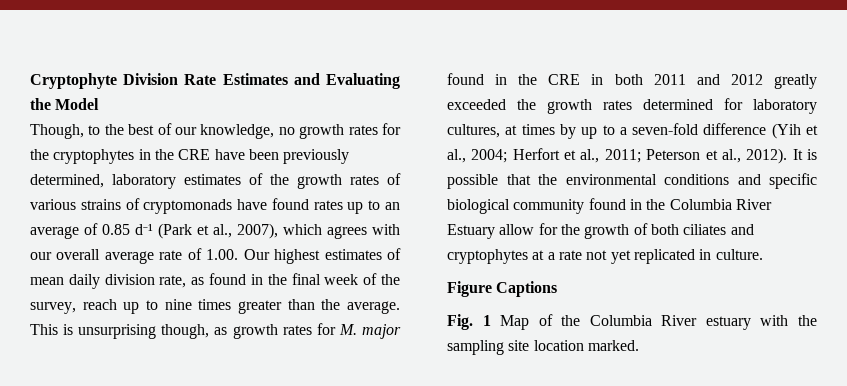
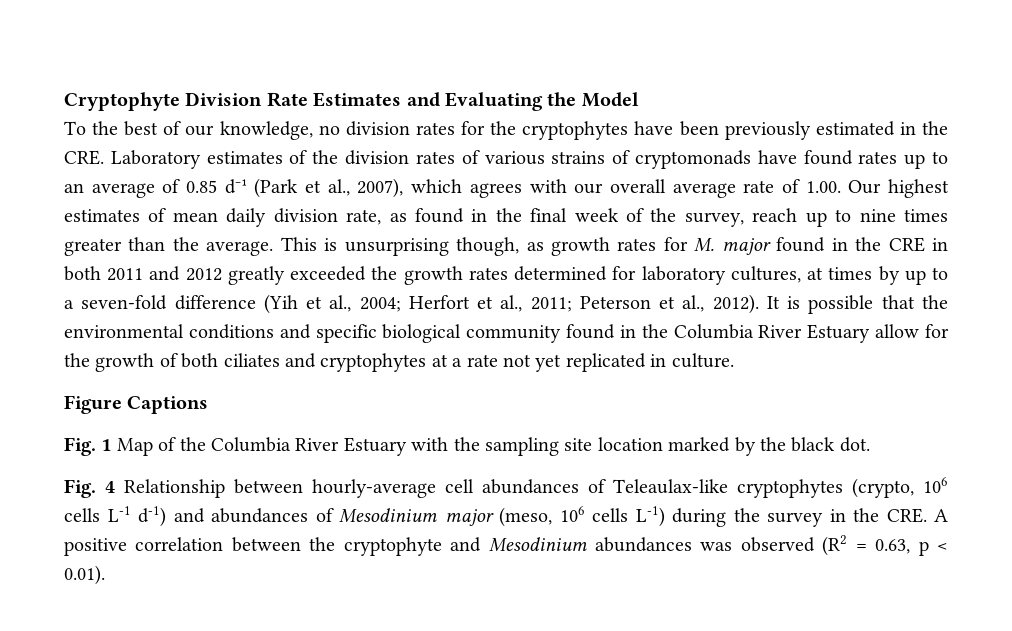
- Though, to the best of our knowledge, no growth rates for the cryptophytes in the CRE have been previously determined, laboratory estimates of the growth rates of various strains of cryptomonads have found rates up to an average of 0.85 d⁻¹ (Park et al., 2007), which agrees with our overall average rate of 1.00. Our highest estimates of mean daily division rate, as found in the final week of the survey, reach up to nine times greater than the average.
+ To the best of our knowledge, no division rates for the cryptophytes have been previously estimated in the CRE. Laboratory estimates of the division rates of various strains of cryptomonads have found rates up to an average of 0.85 d⁻¹ (Park et al., 2007), which agrees with our overall average rate of 1.00. Our highest estimates of mean daily division rate, as found in the final week of the survey, reach up to nine times greater than the average.
- Fig. 1 Map of the Columbia River estuary with the sampling site location marked.
+ Fig. 1 Map of the Columbia River Estuary with the sampling site location marked by the black dot.
+ Fig. 4 Relationship between hourly-average cell abundances of Teleaulax-like cryptophytes (crypto, 106 cells L-1 d-1) and abundances of Mesodinium major (meso, 106 cells L-1) during the survey in the CRE. A positive correlation between the cryptophyte and Mesodinium abundances was observed (R2 = 0.63, p < 0.01).

